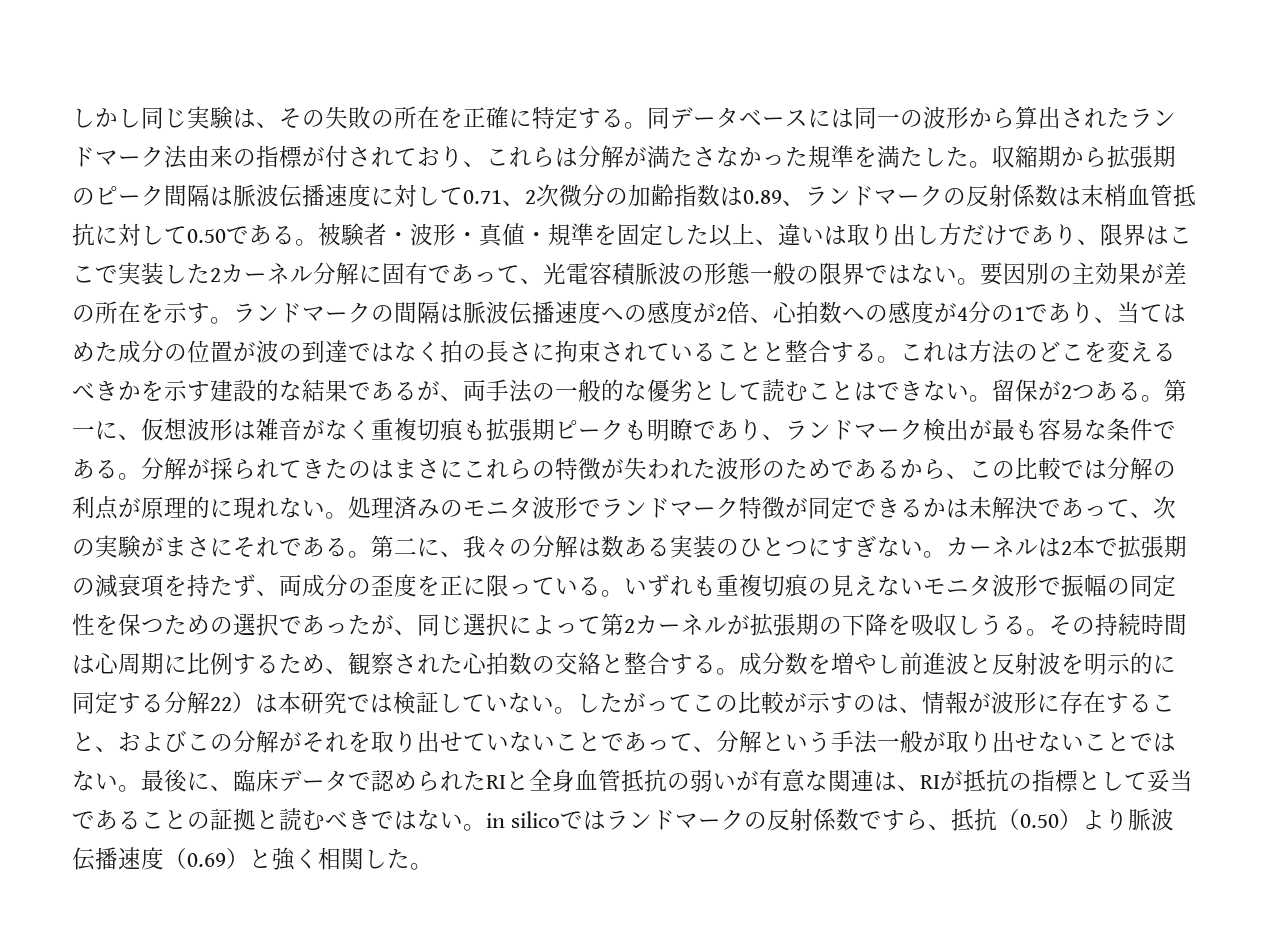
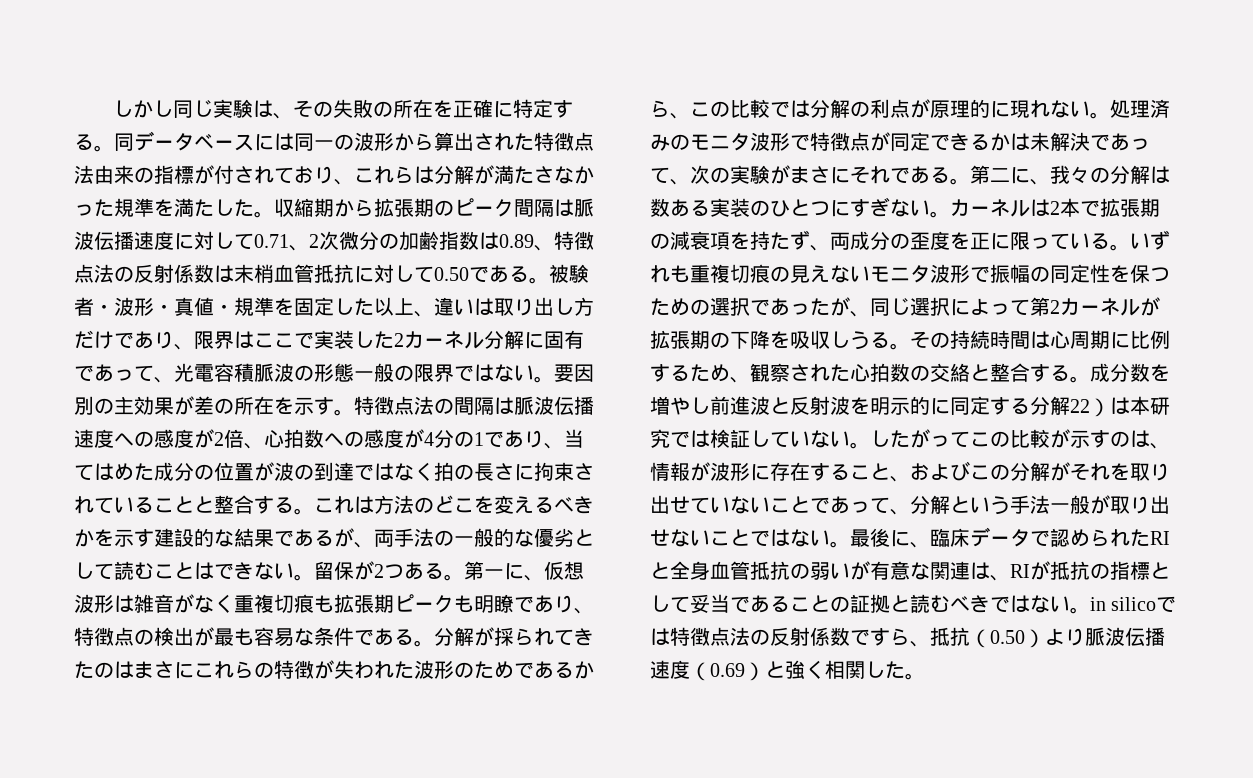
- 同データベースには同一の波形から算出されたランドマーク法由来の指標が付されており、これらは分解が満たさなかった規準を満たした。
+ 同データベースには同一の波形から算出された特徴点法由来の指標が付されており、これらは分解が満たさなかった規準を満たした。
- 収縮期から拡張期のピーク間隔は脈波伝播速度に対して0.71、2次微分の加齢指数は0.89、ランドマークの反射係数は末梢血管抵抗に対して0.50である。
+ 収縮期から拡張期のピーク間隔は脈波伝播速度に対して0.71、2次微分の加齢指数は0.89、特徴点法の反射係数は末梢血管抵抗に対して0.50である。
- ランドマークの間隔は脈波伝播速度への感度が2倍、心拍数への感度が4分の1であり、当てはめた成分の位置が波の到達ではなく拍の長さに拘束されていることと整合する。
+ 特徴点法の間隔は脈波伝播速度への感度が2倍、心拍数への感度が4分の1であり、当てはめた成分の位置が波の到達ではなく拍の長さに拘束されていることと整合する。
- 第一に、仮想波形は雑音がなく重複切痕も拡張期ピークも明瞭であり、ランドマーク検出が最も容易な条件である。
+ 第一に、仮想波形は雑音がなく重複切痕も拡張期ピークも明瞭であり、特徴点の検出が最も容易な条件である。
- 処理済みのモニタ波形でランドマーク特徴が同定できるかは未解決であって、次の実験がまさにそれである。
+ 処理済みのモニタ波形で特徴点が同定できるかは未解決であって、次の実験がまさにそれである。
- 最後に、臨床データで認められたRIと全身血管抵抗の弱いが有意な関連は、RIが抵抗の指標として妥当であることの証拠と読むべきではない。in silicoではランドマークの反射係数ですら、抵抗（0.50）より脈波伝播速度（0.69）と強く相関した。
+ 最後に、臨床データで認められたRIと全身血管抵抗の弱いが有意な関連は、RIが抵抗の指標として妥当であることの証拠と読むべきではない。in silicoでは特徴点法の反射係数ですら、抵抗（0.50）より脈波伝播速度（0.69）と強く相関した。

